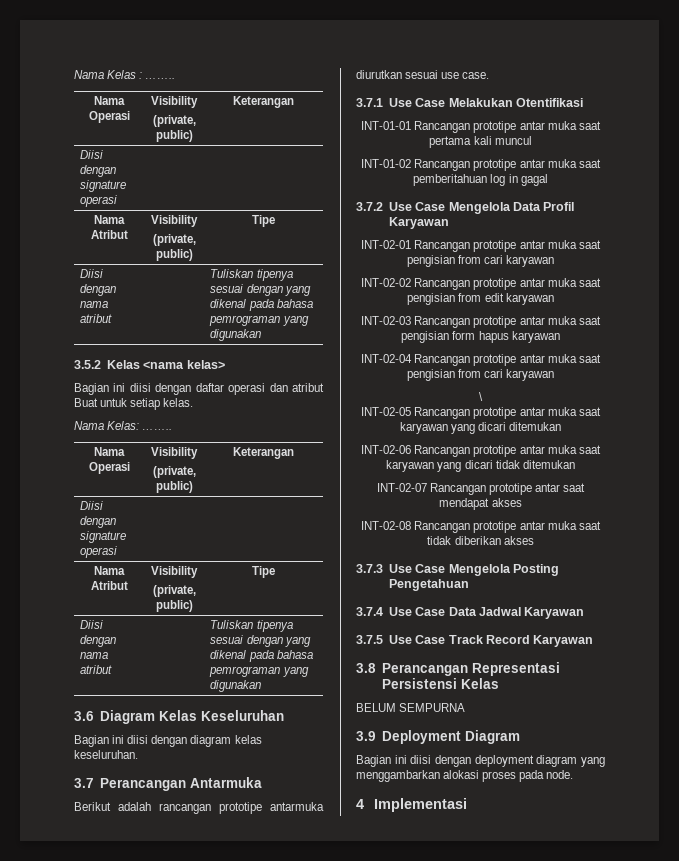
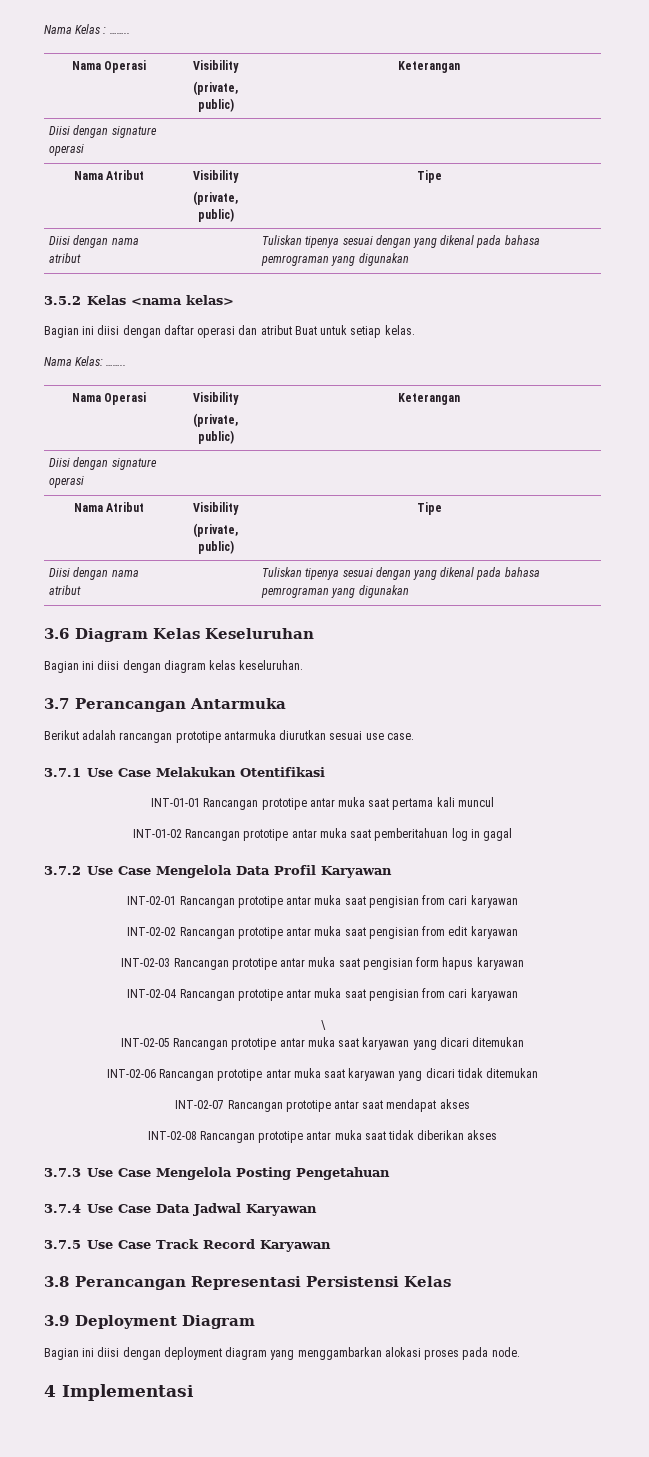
- BELUM SEMPURNA

